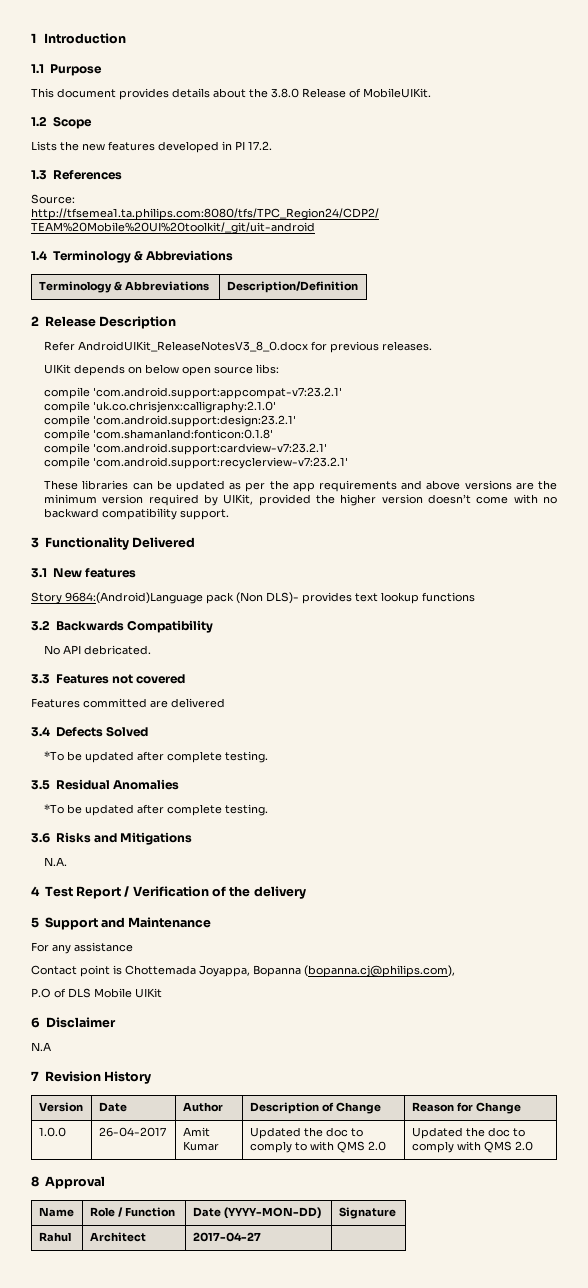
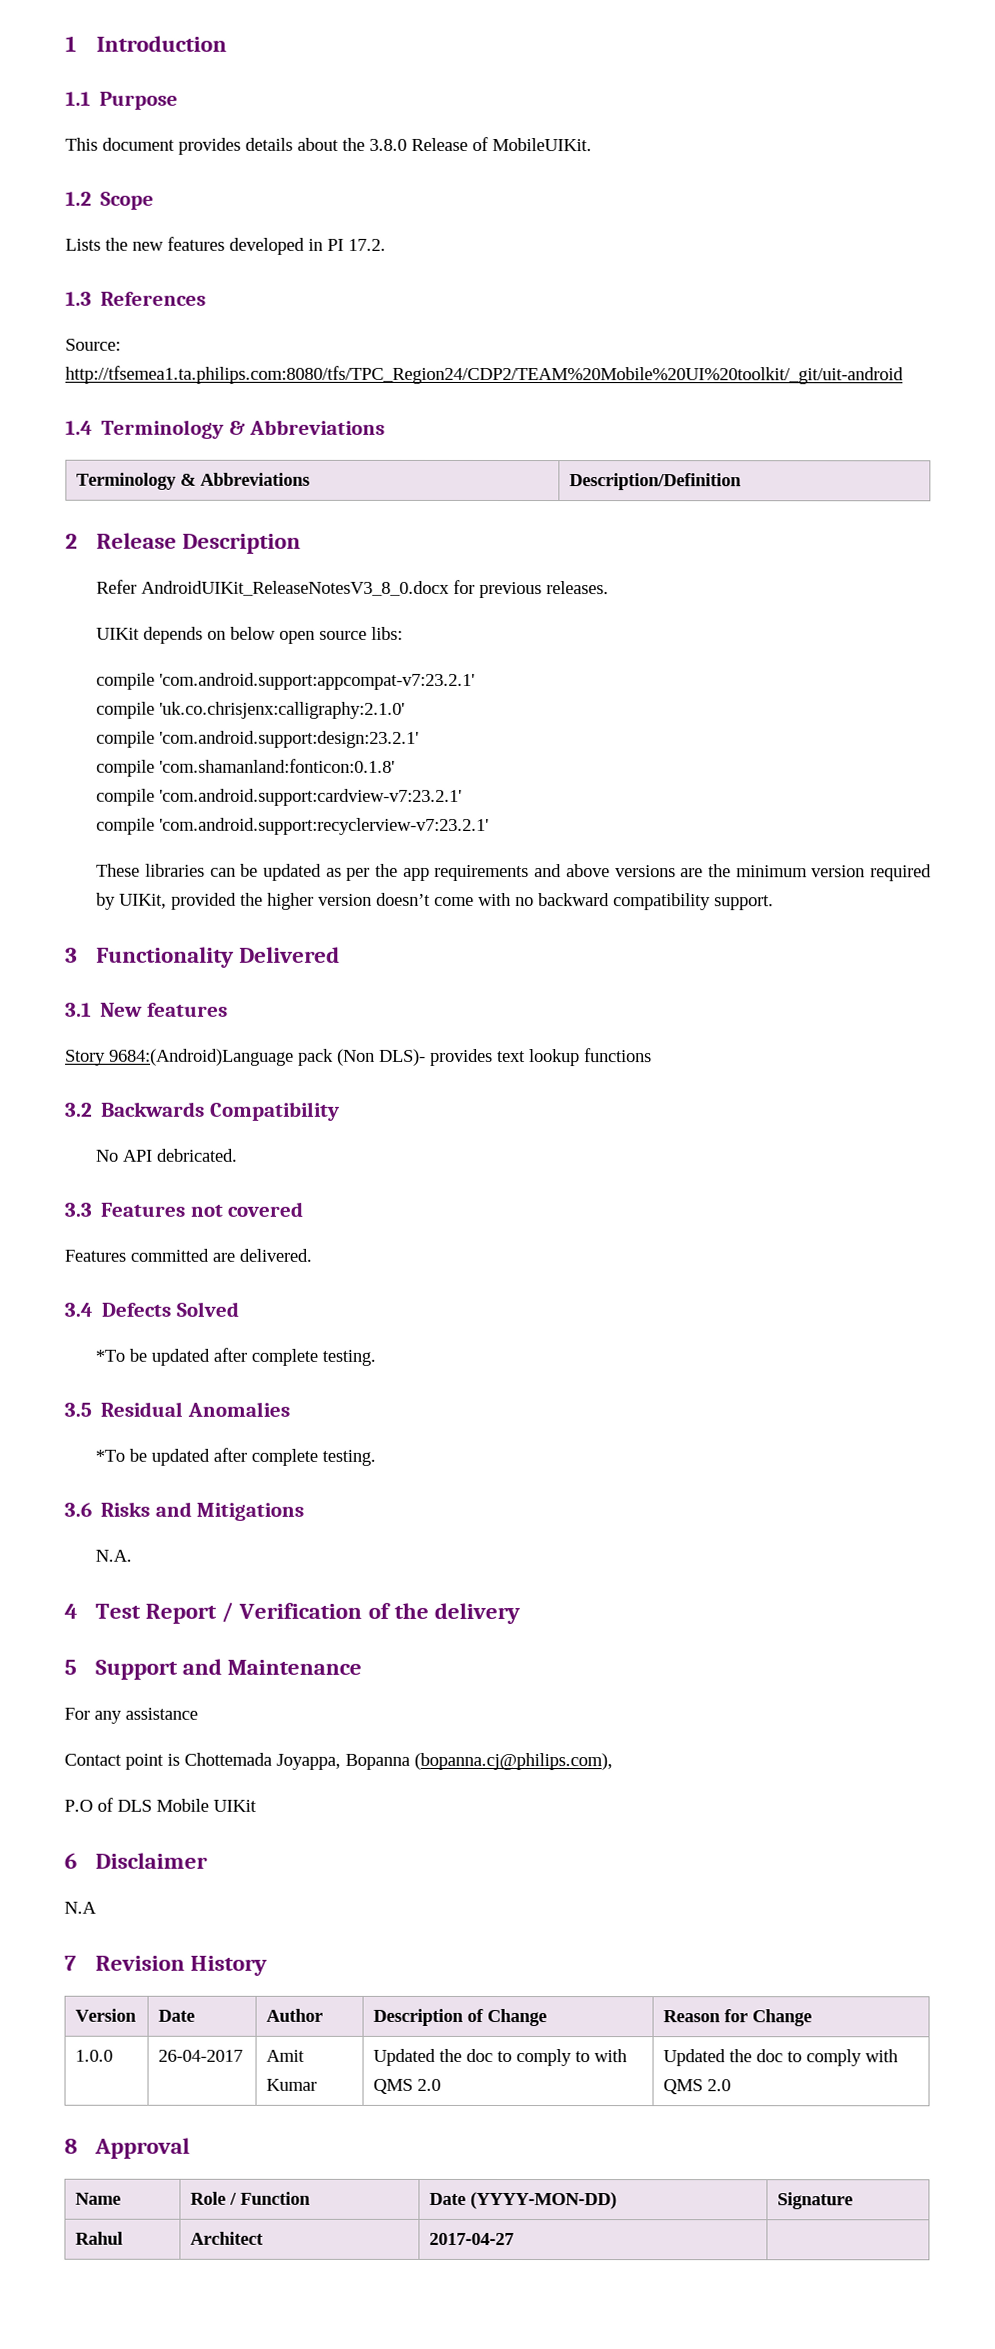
- Features committed are delivered
+ Features committed are delivered.

